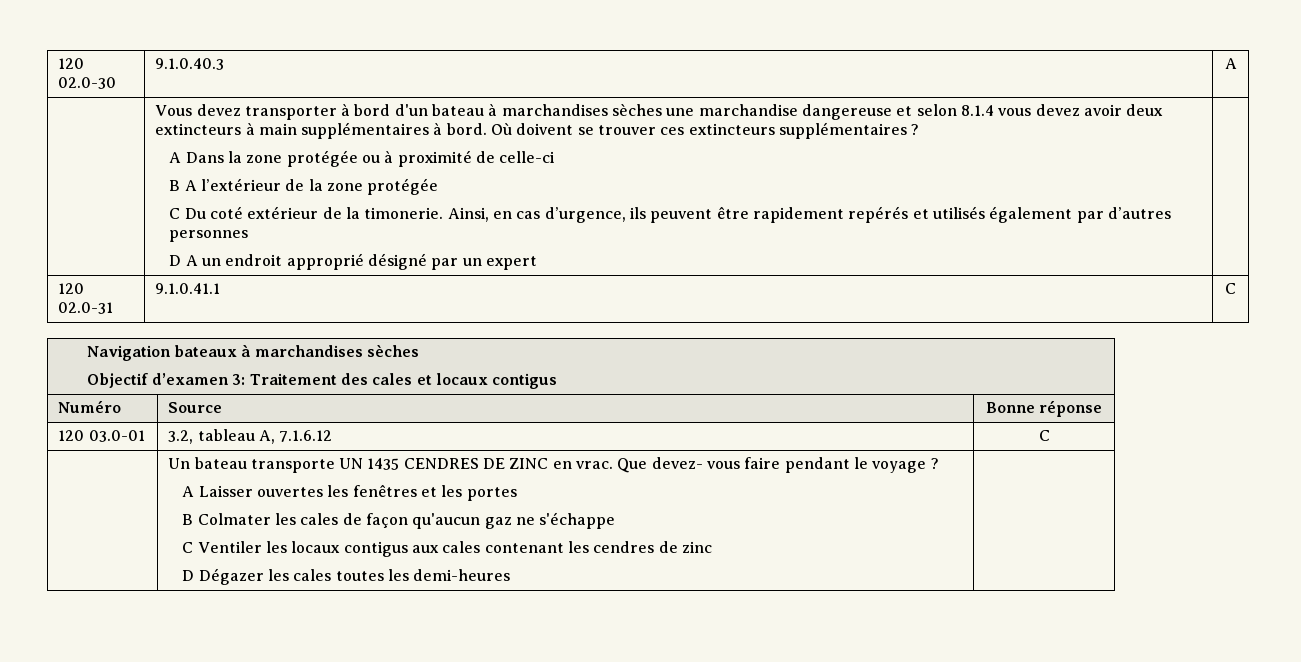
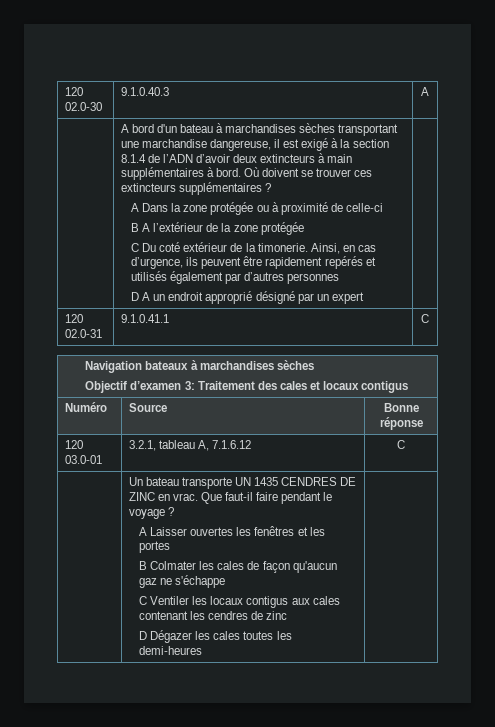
- Vous devez transporter à bord d'un bateau à marchandises sèches une marchandise dangereuse et selon 8.1.4 vous devez avoir deux extincteurs à main supplémentaires à bord.
+ A bord d'un bateau à marchandises sèches transportant une marchandise dangereuse, il est exigé à la section 8.1.4 de l’ADN d’avoir deux extincteurs à main supplémentaires à bord.
- 120 03.0-01 | 3.2, tableau A, 7.1.6.12 | C
+ 120 03.0-01 | 3.2.1, tableau A, 7.1.6.12 | C
- Que devez- vous faire pendant le voyage ?
+ Que faut-il faire pendant le voyage ?

